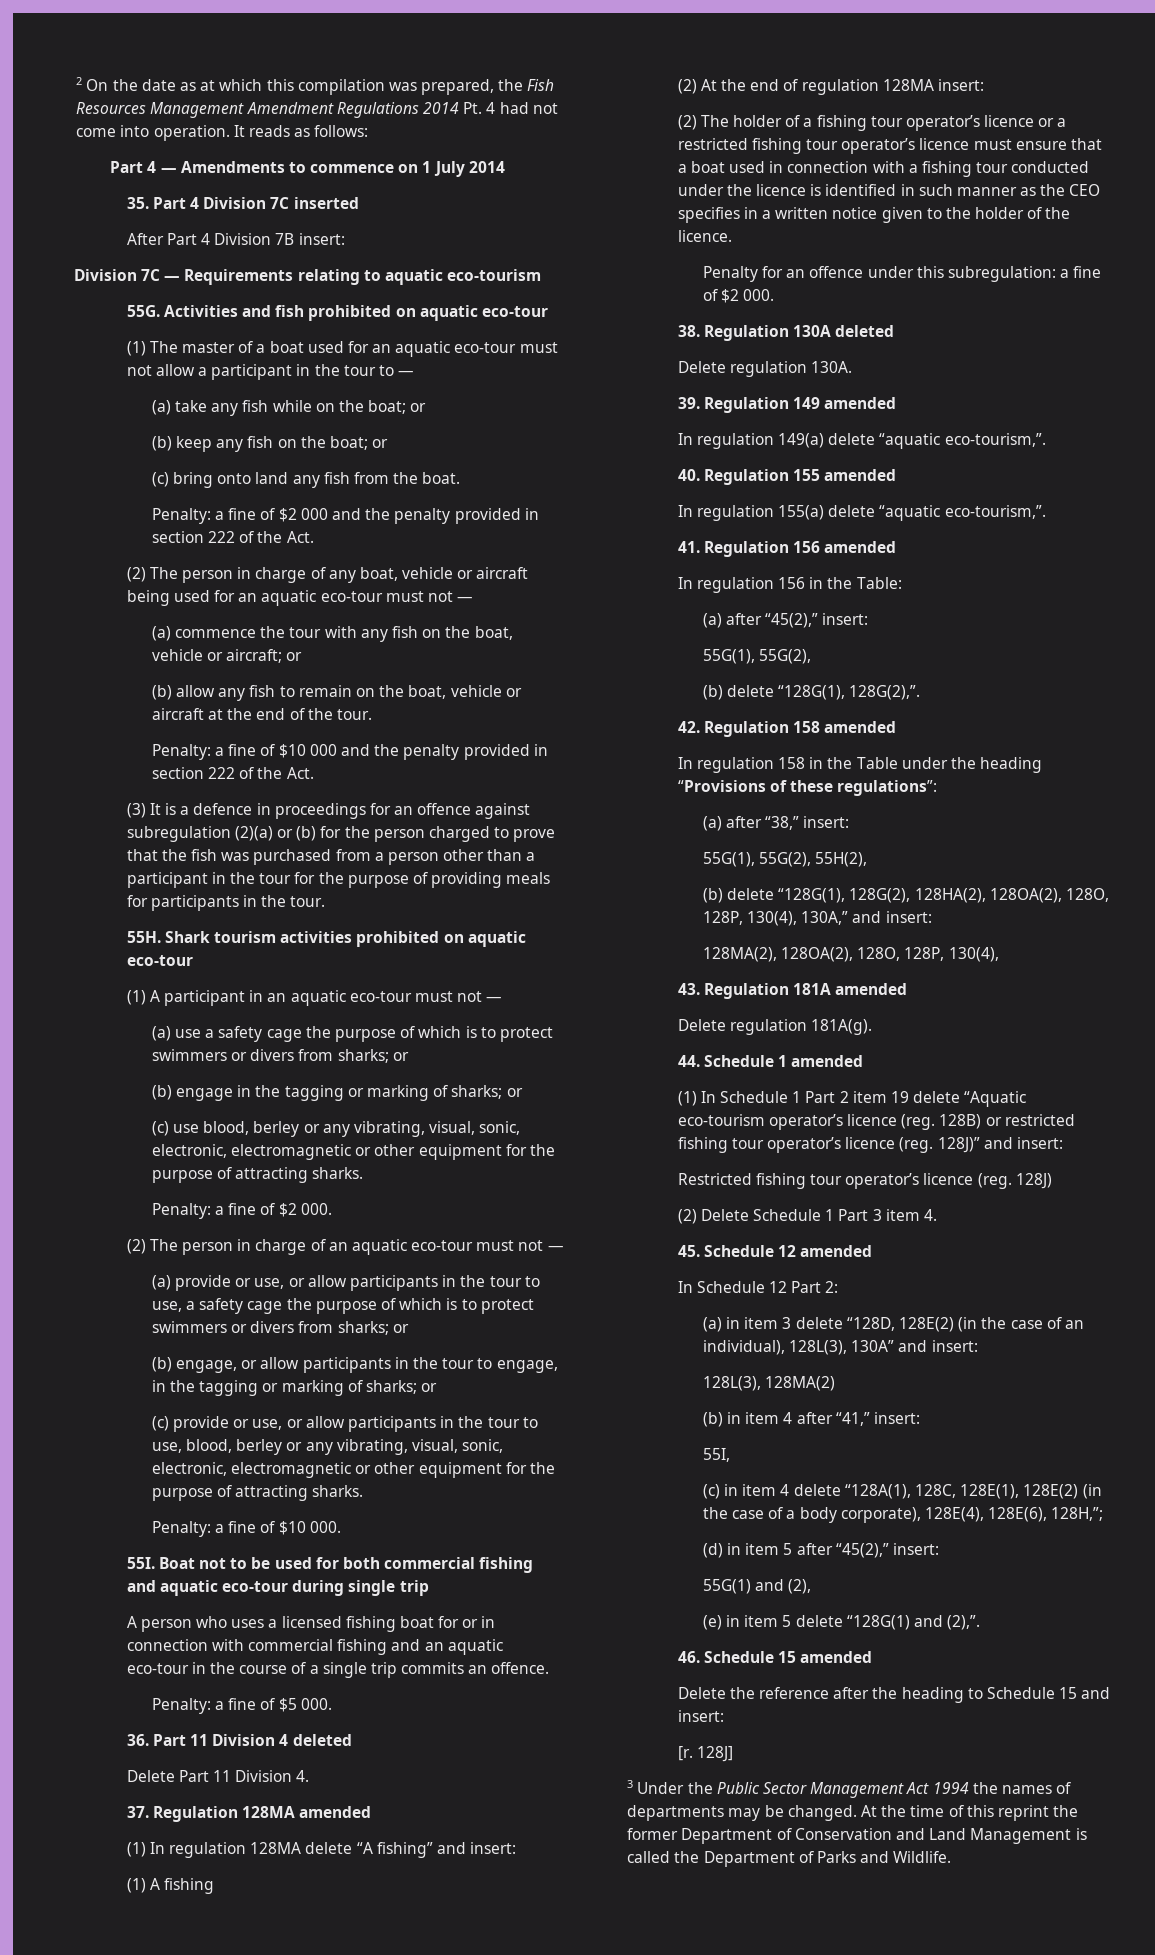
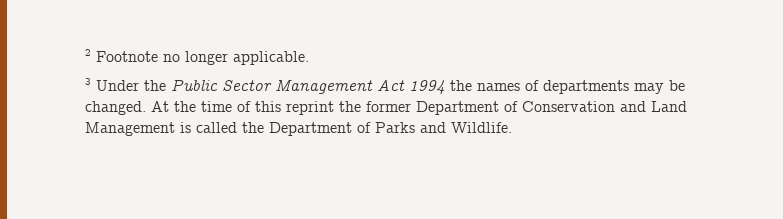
- 2 On the date as at which this compilation was prepared, the Fish Resources Management Amendment Regulations 2014 Pt. 4 had not come into operation. It reads as follows:
- Part 4 — Amendments to commence on 1 July 2014
- 35. Part 4 Division 7C inserted
- After Part 4 Division 7B insert:
- Division 7C — Requirements relating to aquatic eco-tourism
- 55G. Activities and fish prohibited on aquatic eco-tour
- (1) The master of a boat used for an aquatic eco-tour must not allow a participant in the tour to —
- (a) take any fish while on the boat; or
- (b) keep any fish on the boat; or
- (c) bring onto land any fish from the boat.
- Penalty: a fine of $2 000 and the penalty provided in section 222 of the Act.
- (2) The person in charge of any boat, vehicle or aircraft being used for an aquatic eco-tour must not —
- (a) commence the tour with any fish on the boat, vehicle or aircraft; or
- (b) allow any fish to remain on the boat, vehicle or aircraft at the end of the tour.
- Penalty: a fine of $10 000 and the penalty provided in section 222 of the Act.
- (3) It is a defence in proceedings for an offence against subregulation (2)(a) or (b) for the person charged to prove that the fish was purchased from a person other than a participant in the tour for the purpose of providing meals for participants in the tour.
- 55H. Shark tourism activities prohibited on aquatic eco-tour
- (1) A participant in an aquatic eco-tour must not —
- (a) use a safety cage the purpose of which is to protect swimmers or divers from sharks; or
- (b) engage in the tagging or marking of sharks; or
- (c) use blood, berley or any vibrating, visual, sonic, electronic, electromagnetic or other equipment for the purpose of attracting sharks.
- Penalty: a fine of $2 000.
- (2) The person in charge of an aquatic eco-tour must not —
- (a) provide or use, or allow participants in the tour to use, a safety cage the purpose of which is to protect swimmers or divers from sharks; or
- (b) engage, or allow participants in the tour to engage, in the tagging or marking of sharks; or
- (c) provide or use, or allow participants in the tour to use, blood, berley or any vibrating, visual, sonic, electronic, electromagnetic or other equipment for the purpose of attracting sharks.
- Penalty: a fine of $10 000.
- 55I. Boat not to be used for both commercial fishing and aquatic eco-tour during single trip
- A person who uses a licensed fishing boat for or in connection with commercial fishing and an aquatic eco-tour in the course of a single trip commits an offence.
- Penalty: a fine of $5 000.
- 36. Part 11 Division 4 deleted
- Delete Part 11 Division 4.
- 37. Regulation 128MA amended
- (1) In regulation 128MA delete “A fishing” and insert:
- (1) A fishing
- (2) At the end of regulation 128MA insert:
- (2) The holder of a fishing tour operator’s licence or a restricted fishing tour operator’s licence must ensure that a boat used in connection with a fishing tour conducted under the licence is identified in such manner as the CEO specifies in a written notice given to the holder of the licence.
- Penalty for an offence under this subregulation: a fine of $2 000.
- 38. Regulation 130A deleted
- Delete regulation 130A.
- 39. Regulation 149 amended
- In regulation 149(a) delete “aquatic eco-tourism,”.
- 40. Regulation 155 amended
- In regulation 155(a) delete “aquatic eco-tourism,”.
- 41. Regulation 156 amended
- In regulation 156 in the Table:
- (a) after “45(2),” insert:
- 55G(1), 55G(2),
- (b) delete “128G(1), 128G(2),”.
- 42. Regulation 158 amended
- In regulation 158 in the Table under the heading “Provisions of these regulations”:
- (a) after “38,” insert:
- 55G(1), 55G(2), 55H(2),
- (b) delete “128G(1), 128G(2), 128HA(2), 128OA(2), 128O, 128P, 130(4), 130A,” and insert:
- 128MA(2), 128OA(2), 128O, 128P, 130(4),
- 43. Regulation 181A amended
- Delete regulation 181A(g).
- 44. Schedule 1 amended
- (1) In Schedule 1 Part 2 item 19 delete “Aquatic eco-tourism operator’s licence (reg. 128B) or restricted fishing tour operator’s licence (reg. 128J)” and insert:
- Restricted fishing tour operator’s licence (reg. 128J)
- (2) Delete Schedule 1 Part 3 item 4.
- 45. Schedule 12 amended
- In Schedule 12 Part 2:
- (a) in item 3 delete “128D, 128E(2) (in the case of an individual), 128L(3), 130A” and insert:
- 128L(3), 128MA(2)
- (b) in item 4 after “41,” insert:
- 55I,
- (c) in item 4 delete “128A(1), 128C, 128E(1), 128E(2) (in the case of a body corporate), 128E(4), 128E(6), 128H,”;
- (d) in item 5 after “45(2),” insert:
- 55G(1) and (2),
- (e) in item 5 delete “128G(1) and (2),”.
- 46. Schedule 15 amended
- Delete the reference after the heading to Schedule 15 and insert:
- [r. 128J]
+ 2 Footnote no longer applicable.

